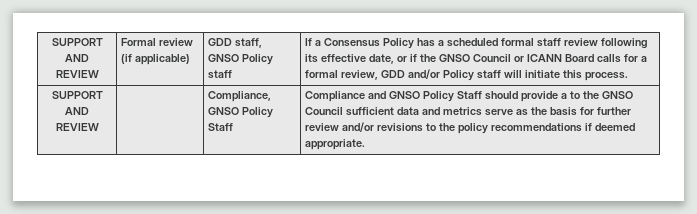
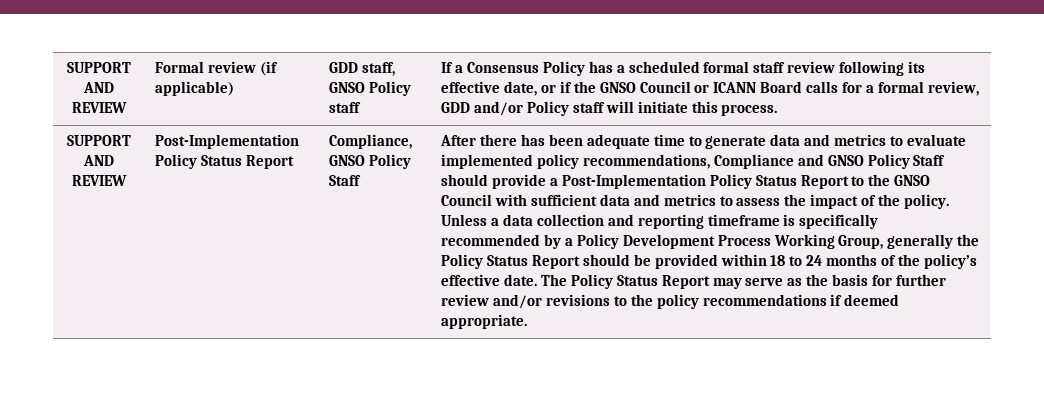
  If a Consensus Policy has a scheduled formal staff review following its effective date, or if the GNSO Council or ICANN Board calls for a formal review, GDD and/or Policy staff will initiate this process.
- SUPPORT AND REVIEW
+ SUPPORT AND REVIEW | Post-Implementation Policy Status Report
- Compliance and GNSO Policy Staff should provide a to the GNSO Council sufficient data and metrics serve as the basis for further review and/or revisions to the policy recommendations if deemed appropriate.
+ After there has been adequate time to generate data and metrics to evaluate implemented policy recommendations, Compliance and GNSO Policy Staff should provide a Post-Implementation Policy Status Report to the GNSO Council with sufficient data and metrics to assess the impact of the policy. Unless a data collection and reporting timeframe is specifically recommended by a Policy Development Process Working Group, generally the Policy Status Report should be provided within 18 to 24 months of the policy’s effective date. The Policy Status Report may serve as the basis for further review and/or revisions to the policy recommendations if deemed appropriate.

